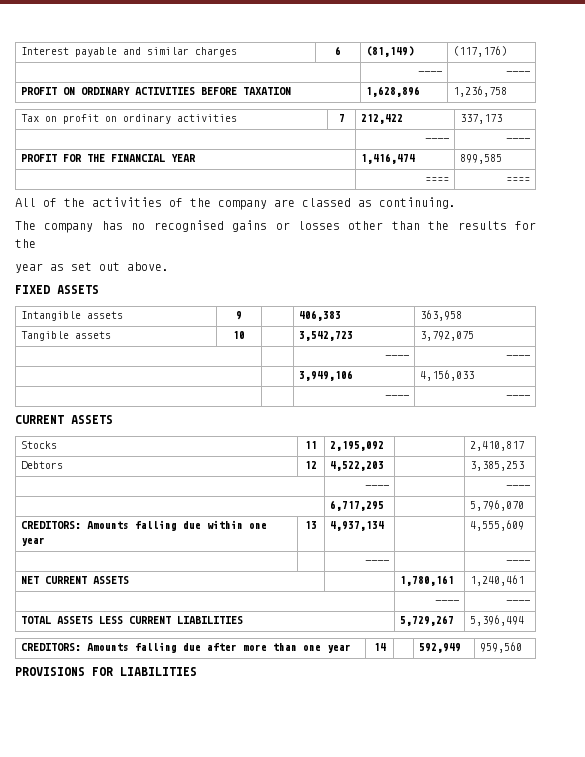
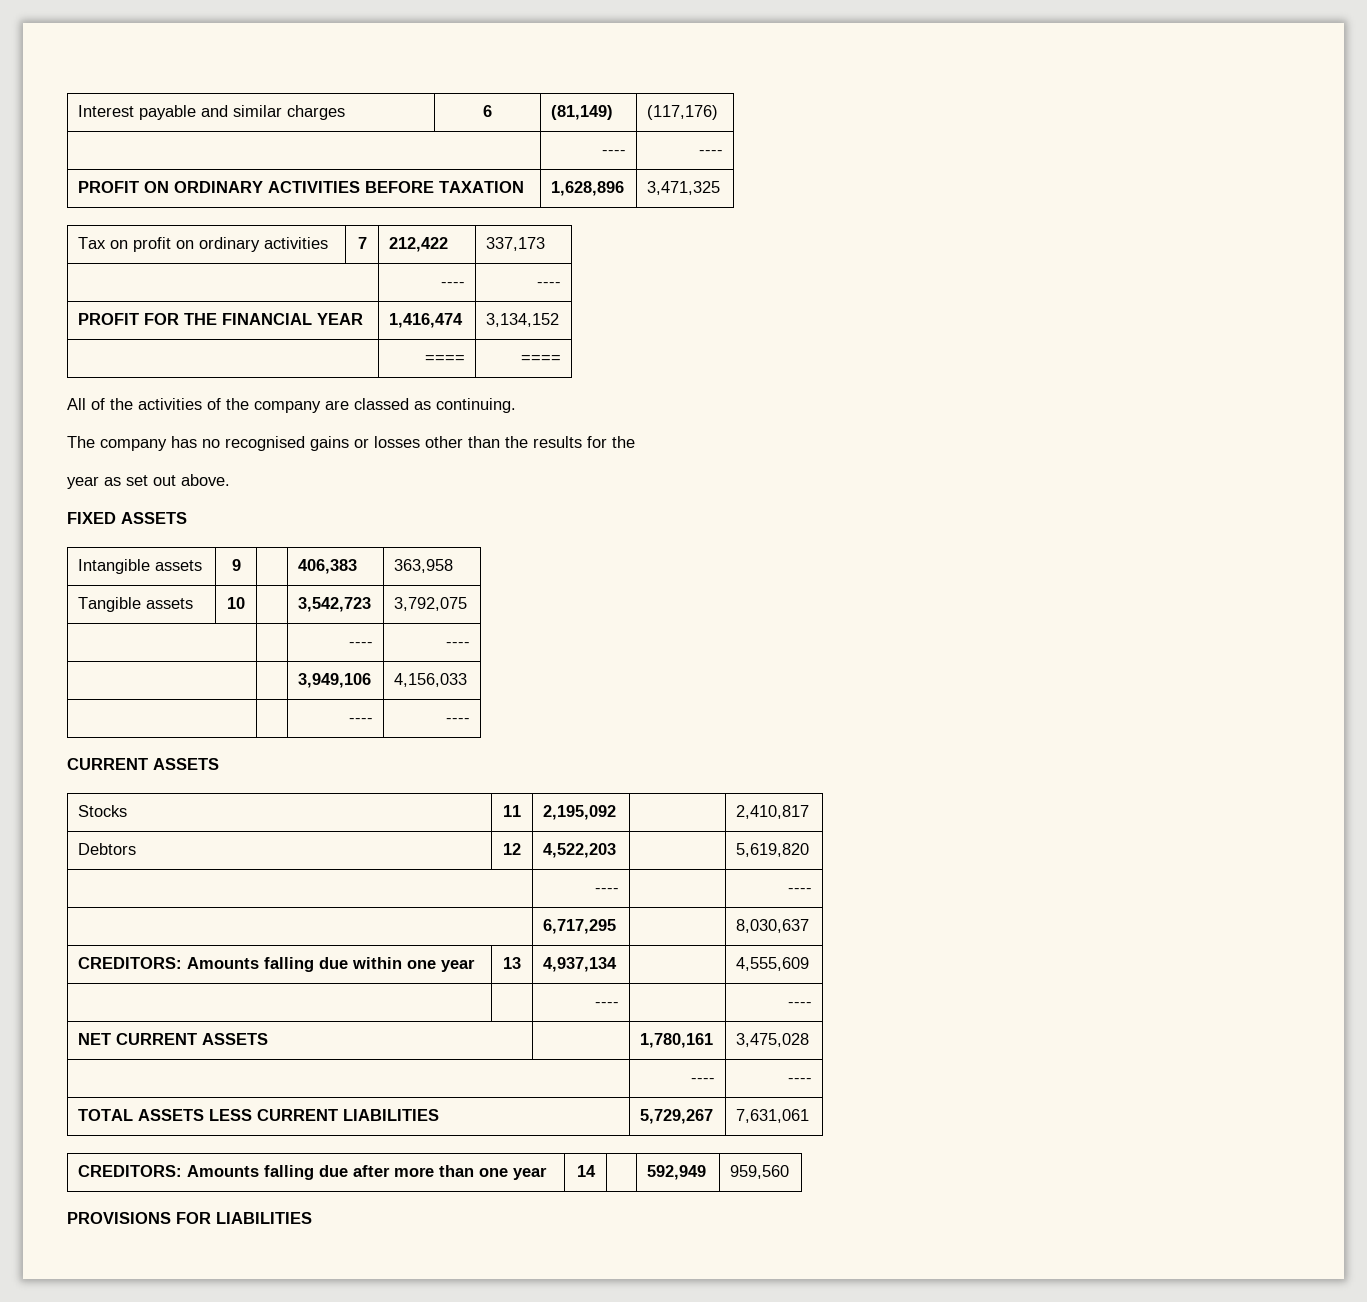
- PROFIT ON ORDINARY ACTIVITIES BEFORE TAXATION | 1,628,896 | 1,236,758
+ PROFIT ON ORDINARY ACTIVITIES BEFORE TAXATION | 1,628,896 | 3,471,325
- PROFIT FOR THE FINANCIAL YEAR | 1,416,474 | 899,585
+ PROFIT FOR THE FINANCIAL YEAR | 1,416,474 | 3,134,152
- Debtors | 12 | 4,522,203 | | 3,385,253
+ Debtors | 12 | 4,522,203 | | 5,619,820
- | 6,717,295 | | 5,796,070
+ | 6,717,295 | | 8,030,637
- NET CURRENT ASSETS | | 1,780,161 | 1,240,461
+ NET CURRENT ASSETS | | 1,780,161 | 3,475,028
- TOTAL ASSETS LESS CURRENT LIABILITIES | 5,729,267 | 5,396,494
+ TOTAL ASSETS LESS CURRENT LIABILITIES | 5,729,267 | 7,631,061

